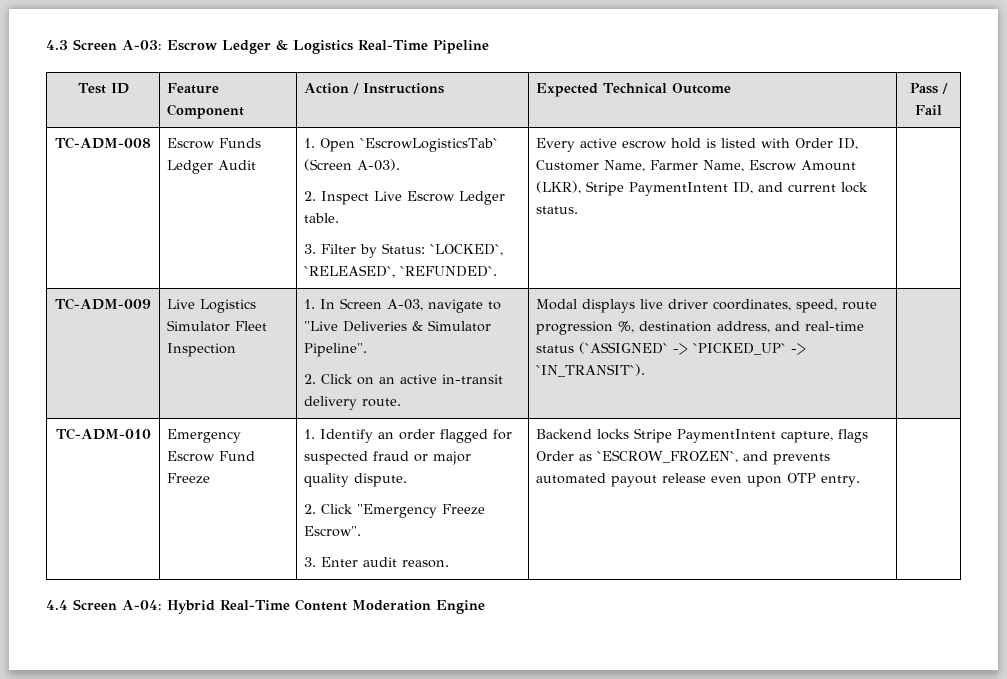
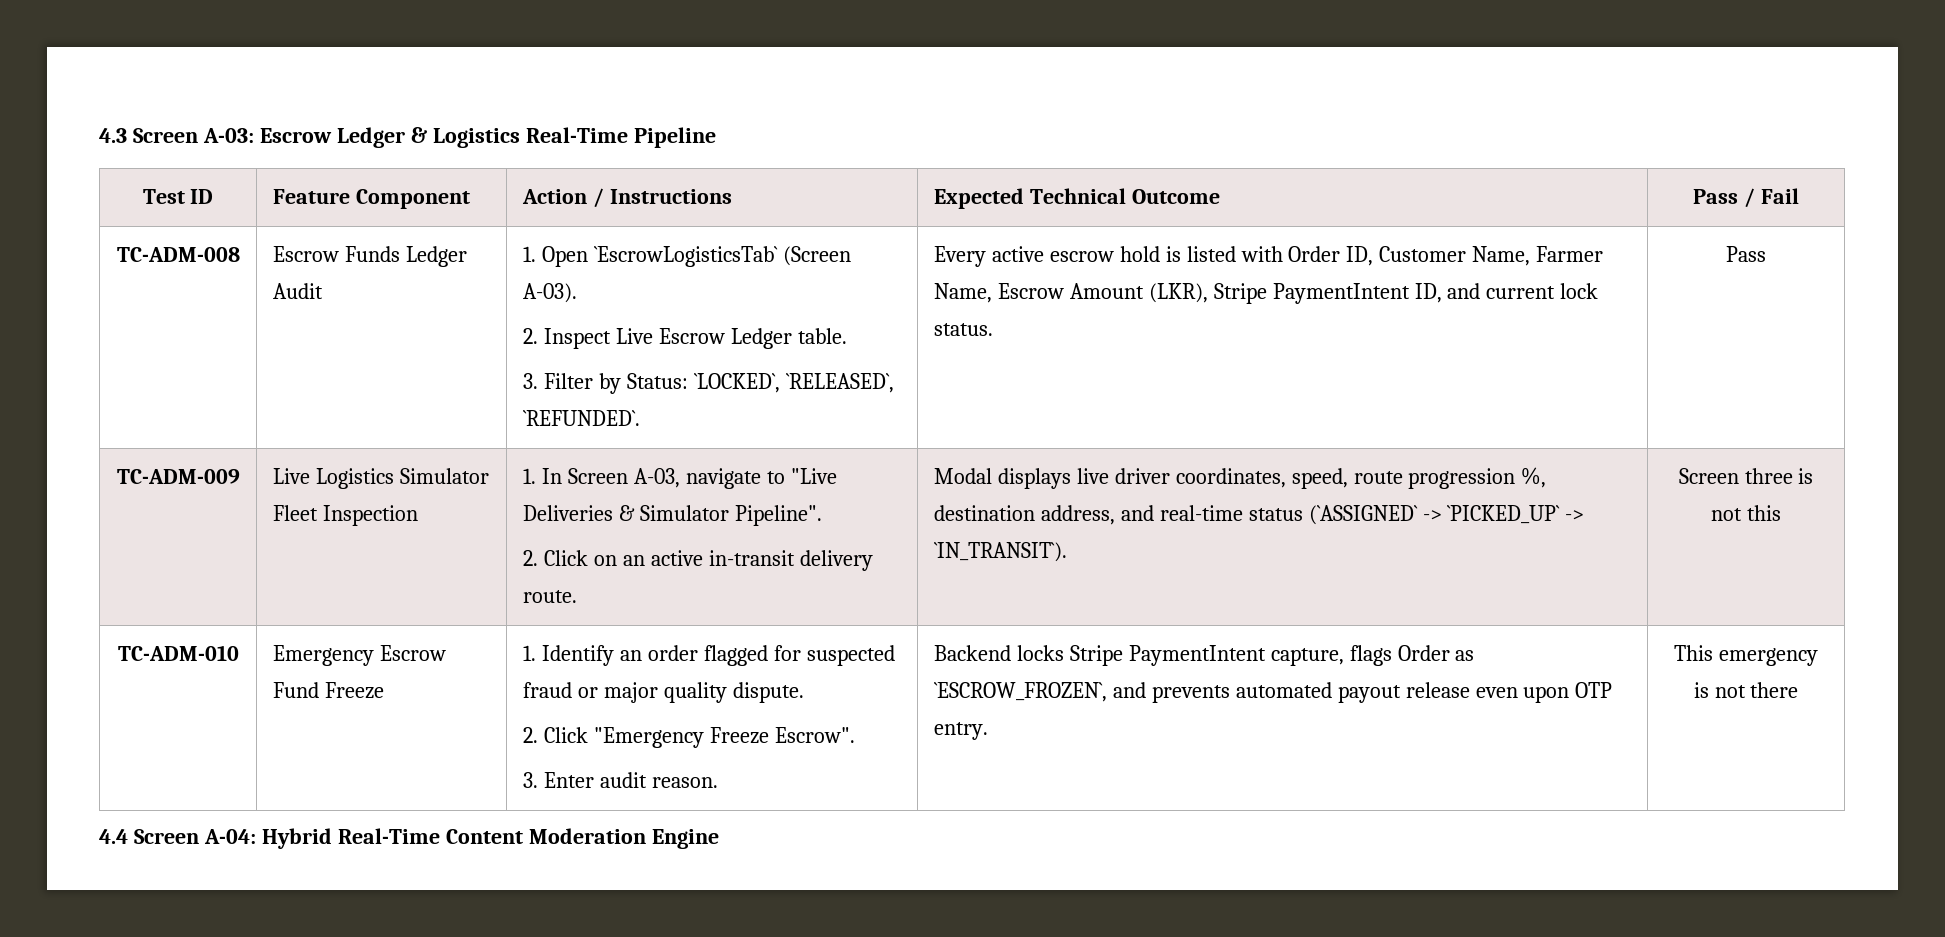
- Every active escrow hold is listed with Order ID, Customer Name, Farmer Name, Escrow Amount (LKR), Stripe PaymentIntent ID, and current lock status.
+ Every active escrow hold is listed with Order ID, Customer Name, Farmer Name, Escrow Amount (LKR), Stripe PaymentIntent ID, and current lock status. | Pass
+ Screen three is not this
+ This emergency is not there

